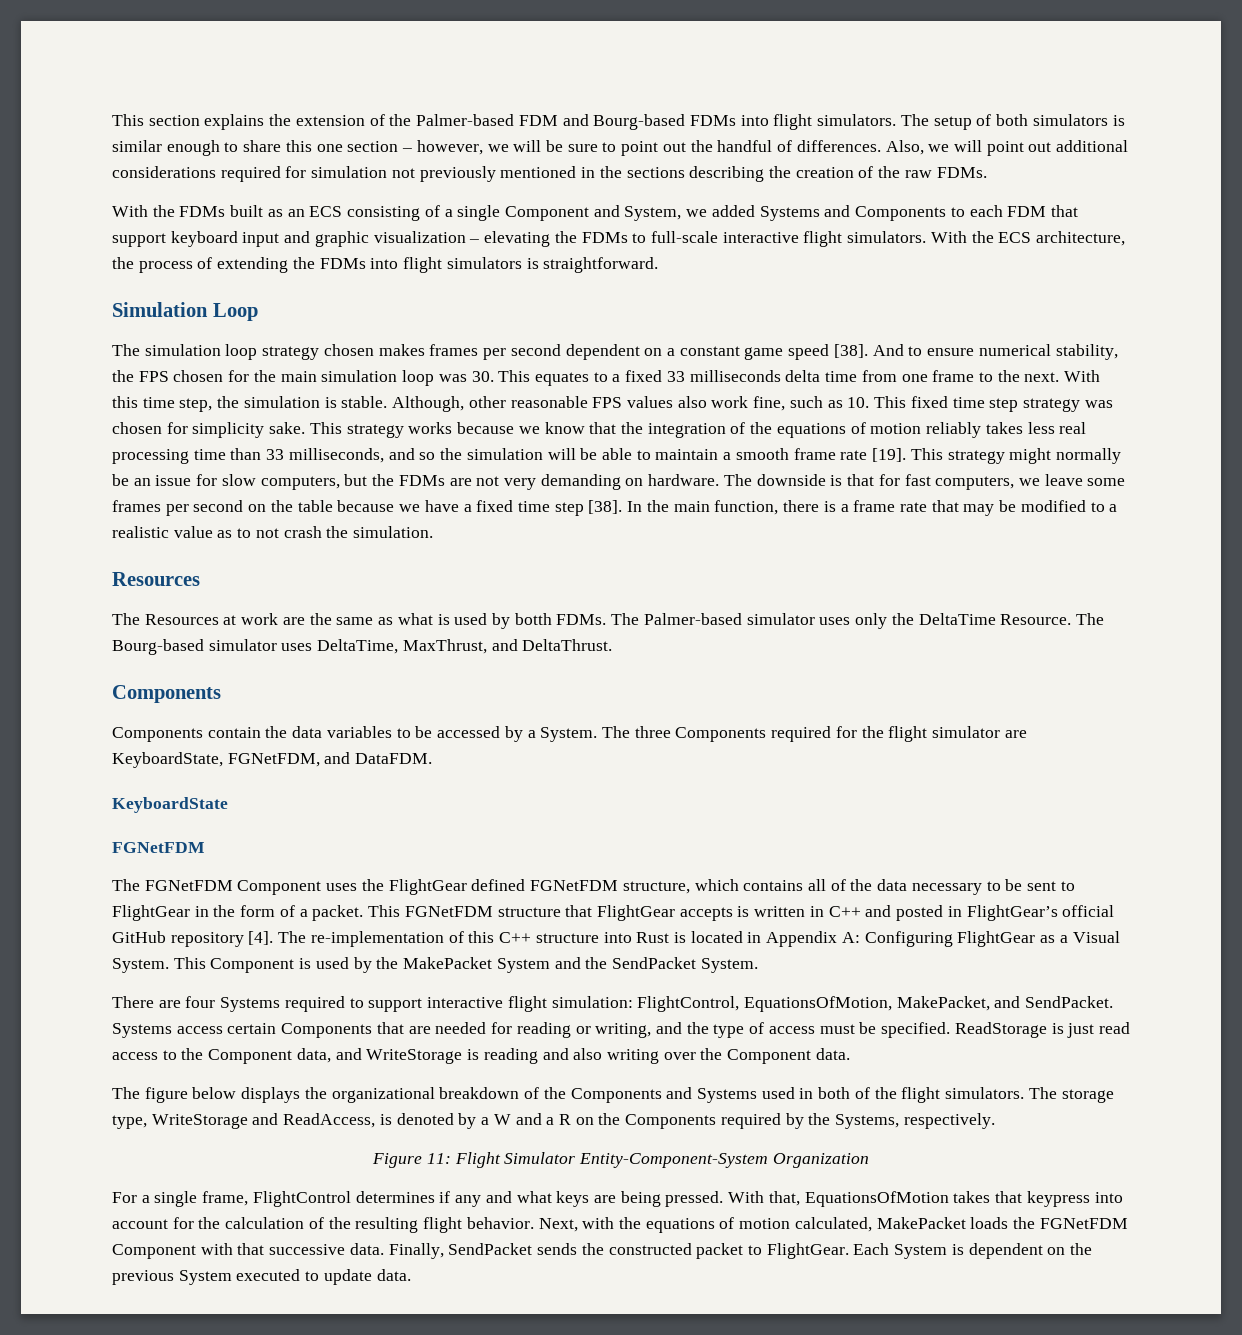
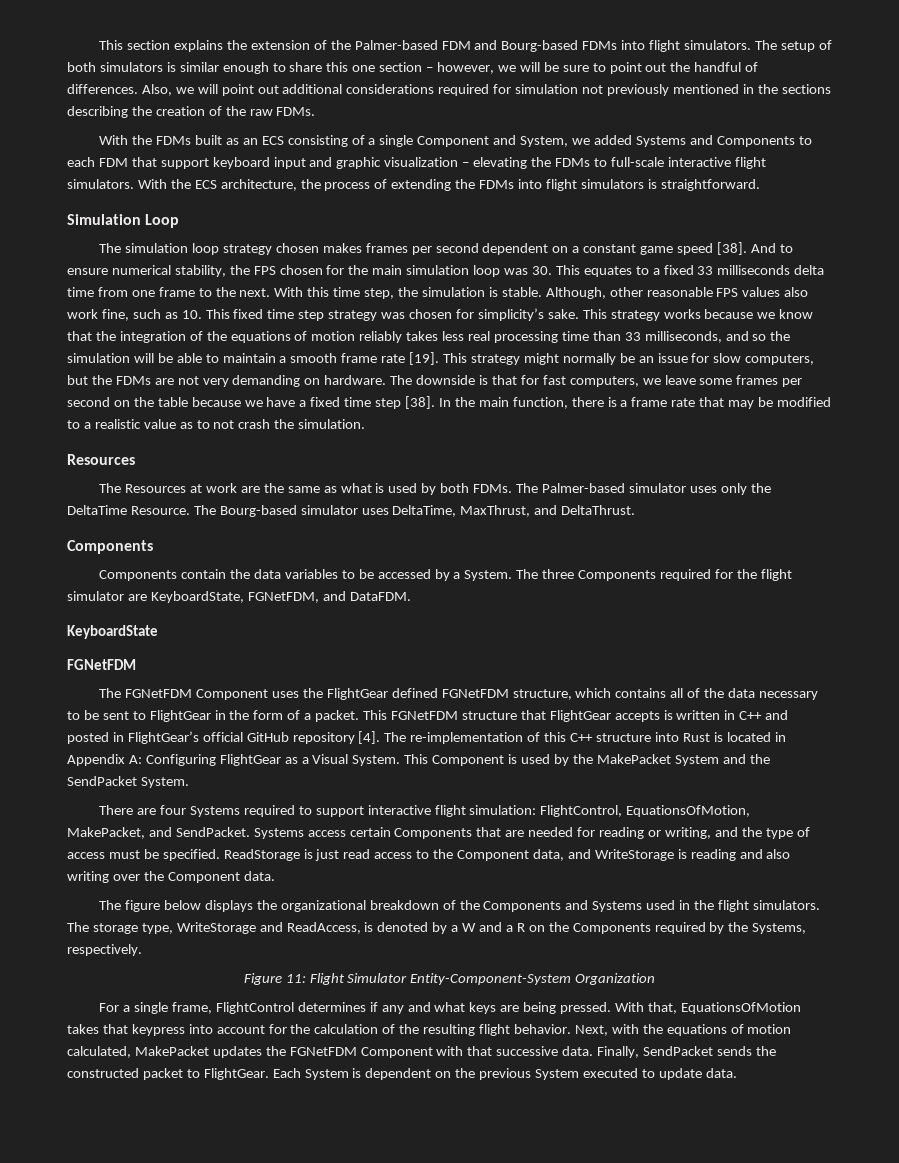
- Although, other reasonable FPS values also work fine, such as 10. This fixed time step strategy was chosen for simplicity sake.
+ Although, other reasonable FPS values also work fine, such as 10. This fixed time step strategy was chosen for simplicity’s sake.
- The Resources at work are the same as what is used by botth FDMs.
+ The Resources at work are the same as what is used by both FDMs.
- The figure below displays the organizational breakdown of the Components and Systems used in both of the flight simulators.
+ The figure below displays the organizational breakdown of the Components and Systems used in the flight simulators.
- Next, with the equations of motion calculated, MakePacket loads the FGNetFDM Component with that successive data.
+ Next, with the equations of motion calculated, MakePacket updates the FGNetFDM Component with that successive data.

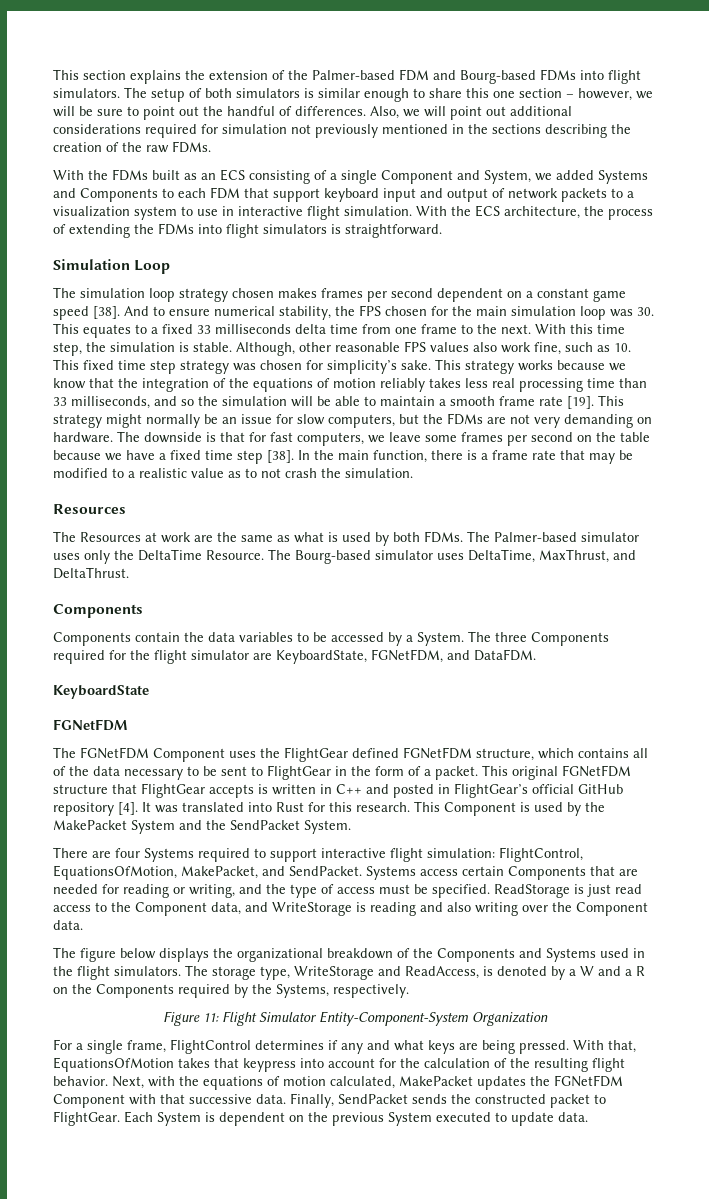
- With the FDMs built as an ECS consisting of a single Component and System, we added Systems and Components to each FDM that support keyboard input and graphic visualization – elevating the FDMs to full-scale interactive flight simulators.
+ With the FDMs built as an ECS consisting of a single Component and System, we added Systems and Components to each FDM that support keyboard input and output of network packets to a visualization system to use in interactive flight simulation.
- This FGNetFDM structure that FlightGear accepts is written in C++ and posted in FlightGear’s official GitHub repository [4].
+ This original FGNetFDM structure that FlightGear accepts is written in C++ and posted in FlightGear’s official GitHub repository [4].
- The re-implementation of this C++ structure into Rust is located in Appendix A: Configuring FlightGear as a Visual System.
+ It was translated into Rust for this research.

